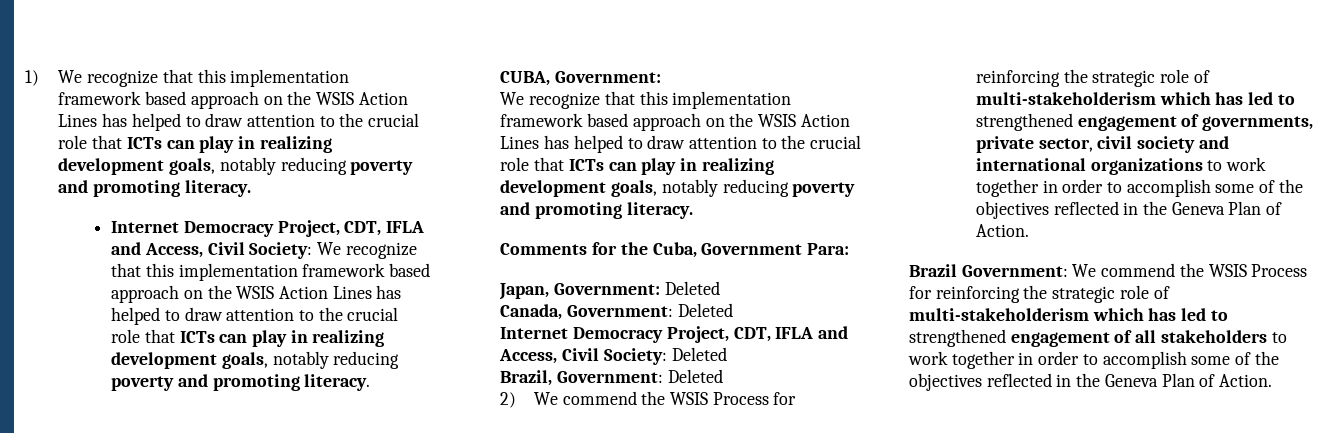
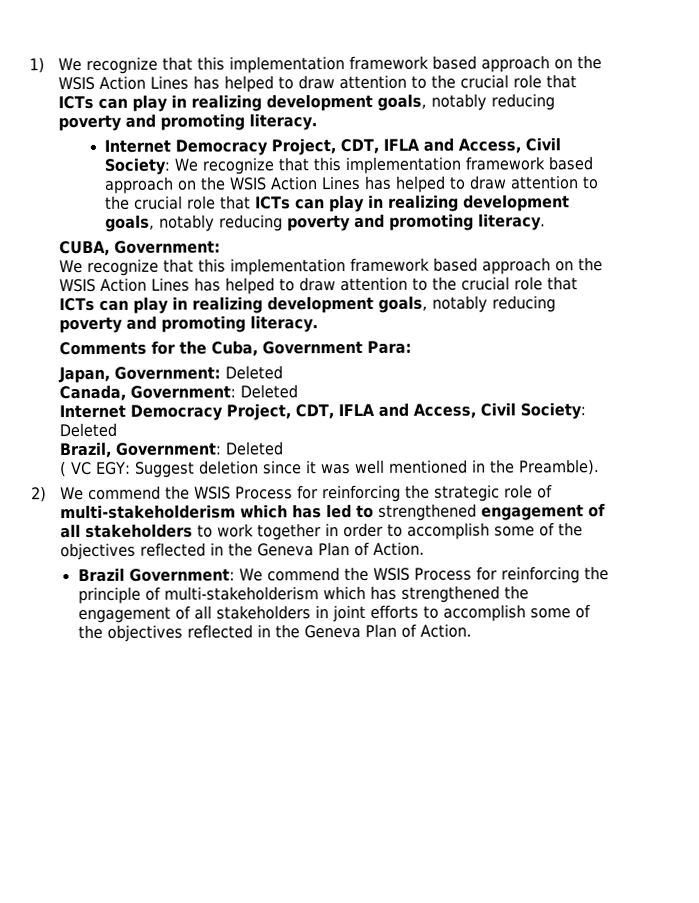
- 2) We commend the WSIS Process for reinforcing the strategic role of multi-stakeholderism which has led to strengthened engagement of governments, private sector, civil society and international organizations to work together in order to accomplish some of the objectives reflected in the Geneva Plan of Action.
- Brazil Government: We commend the WSIS Process for reinforcing the strategic role of multi-stakeholderism which has led to strengthened engagement of all stakeholders to work together in order to accomplish some of the objectives reflected in the Geneva Plan of Action.
+ ( VC EGY: Suggest deletion since it was well mentioned in the Preamble).
+ 2) We commend the WSIS Process for reinforcing the strategic role of multi-stakeholderism which has led to strengthened engagement of all stakeholders to work together in order to accomplish some of the objectives reflected in the Geneva Plan of Action.
+ Brazil Government: We commend the WSIS Process for reinforcing the principle of multi-stakeholderism which has strengthened the engagement of all stakeholders in joint efforts to accomplish some of the objectives reflected in the Geneva Plan of Action.

